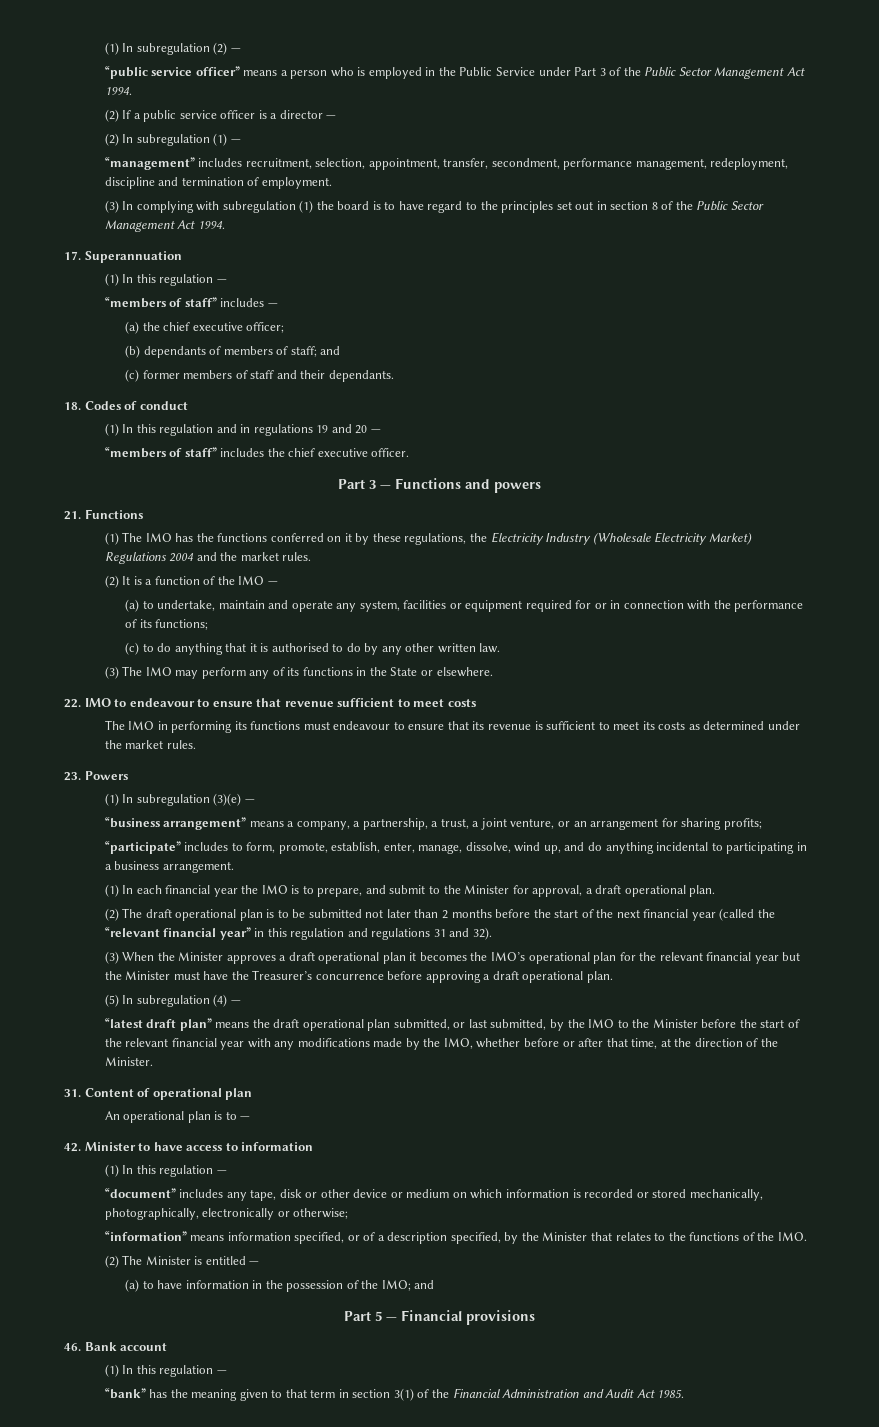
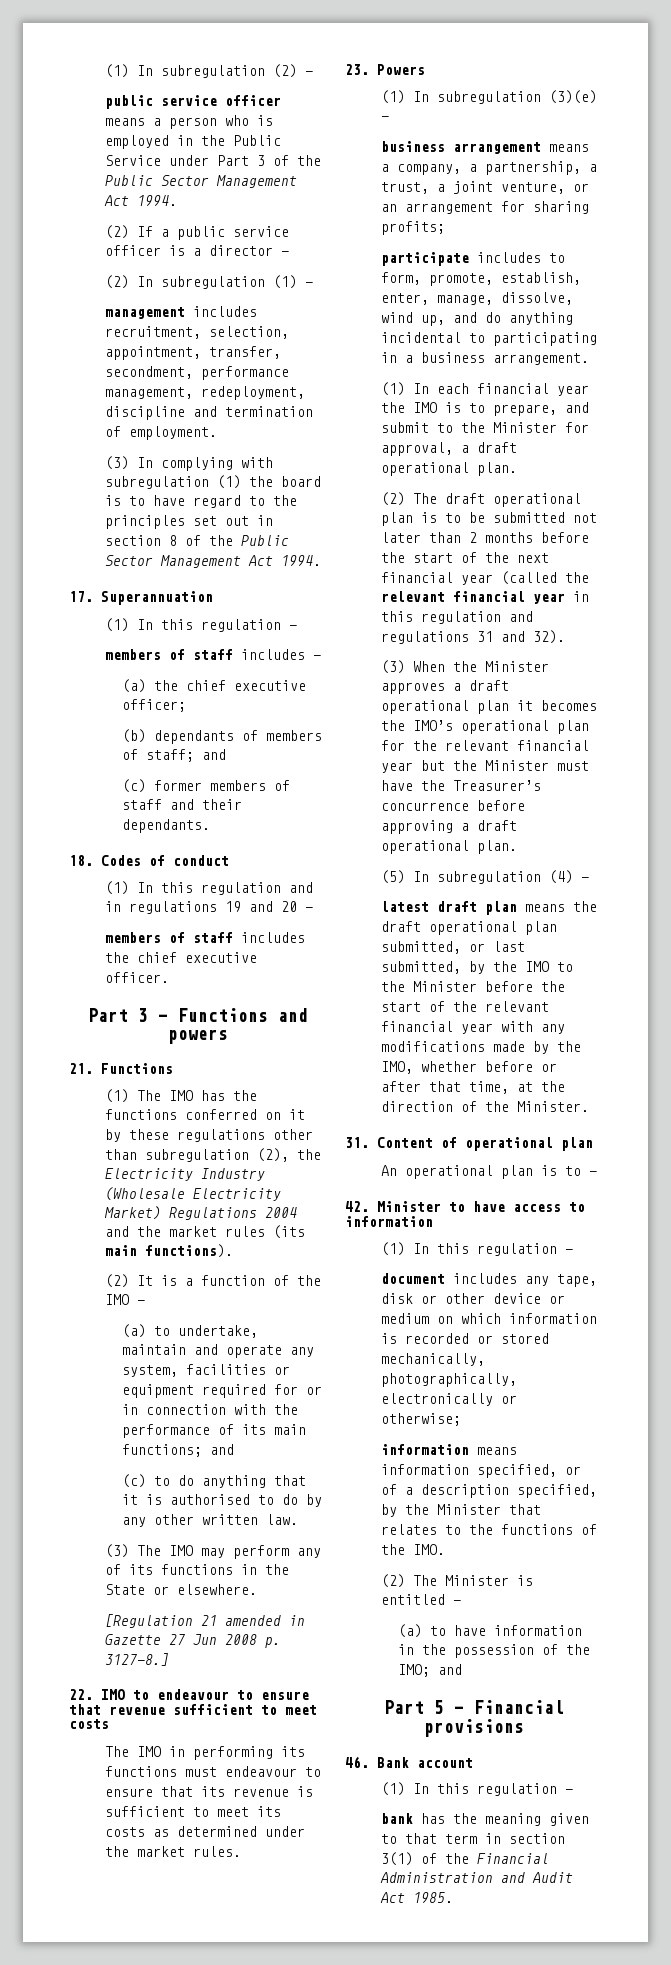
- “public service officer” means a person who is employed in the Public Service under Part 3 of the Public Sector Management Act 1994.
+ public service officer means a person who is employed in the Public Service under Part 3 of the Public Sector Management Act 1994.
- “management” includes recruitment, selection, appointment, transfer, secondment, performance management, redeployment, discipline and termination of employment.
+ management includes recruitment, selection, appointment, transfer, secondment, performance management, redeployment, discipline and termination of employment.
- “members of staff” includes —
+ members of staff includes —
- “members of staff” includes the chief executive officer.
+ members of staff includes the chief executive officer.
- (1) The IMO has the functions conferred on it by these regulations, the Electricity Industry (Wholesale Electricity Market) Regulations 2004 and the market rules.
+ (1) The IMO has the functions conferred on it by these regulations other than subregulation (2), the Electricity Industry (Wholesale Electricity Market) Regulations 2004 and the market rules (its main functions).
- (a) to undertake, maintain and operate any system, facilities or equipment required for or in connection with the performance of its functions;
+ (a) to undertake, maintain and operate any system, facilities or equipment required for or in connection with the performance of its main functions; and
+ [Regulation 21 amended in Gazette 27 Jun 2008 p. 3127-8.]
- “business arrangement” means a company, a partnership, a trust, a joint venture, or an arrangement for sharing profits;
+ business arrangement means a company, a partnership, a trust, a joint venture, or an arrangement for sharing profits;
- “participate” includes to form, promote, establish, enter, manage, dissolve, wind up, and do anything incidental to participating in a business arrangement.
+ participate includes to form, promote, establish, enter, manage, dissolve, wind up, and do anything incidental to participating in a business arrangement.
- (2) The draft operational plan is to be submitted not later than 2 months before the start of the next financial year (called the “relevant financial year” in this regulation and regulations 31 and 32).
+ (2) The draft operational plan is to be submitted not later than 2 months before the start of the next financial year (called the relevant financial year in this regulation and regulations 31 and 32).
- “latest draft plan” means the draft operational plan submitted, or last submitted, by the IMO to the Minister before the start of the relevant financial year with any modifications made by the IMO, whether before or after that time, at the direction of the Minister.
+ latest draft plan means the draft operational plan submitted, or last submitted, by the IMO to the Minister before the start of the relevant financial year with any modifications made by the IMO, whether before or after that time, at the direction of the Minister.
- “document” includes any tape, disk or other device or medium on which information is recorded or stored mechanically, photographically, electronically or otherwise;
+ document includes any tape, disk or other device or medium on which information is recorded or stored mechanically, photographically, electronically or otherwise;
- “information” means information specified, or of a description specified, by the Minister that relates to the functions of the IMO.
+ information means information specified, or of a description specified, by the Minister that relates to the functions of the IMO.
- “bank” has the meaning given to that term in section 3(1) of the Financial Administration and Audit Act 1985.
+ bank has the meaning given to that term in section 3(1) of the Financial Administration and Audit Act 1985.

